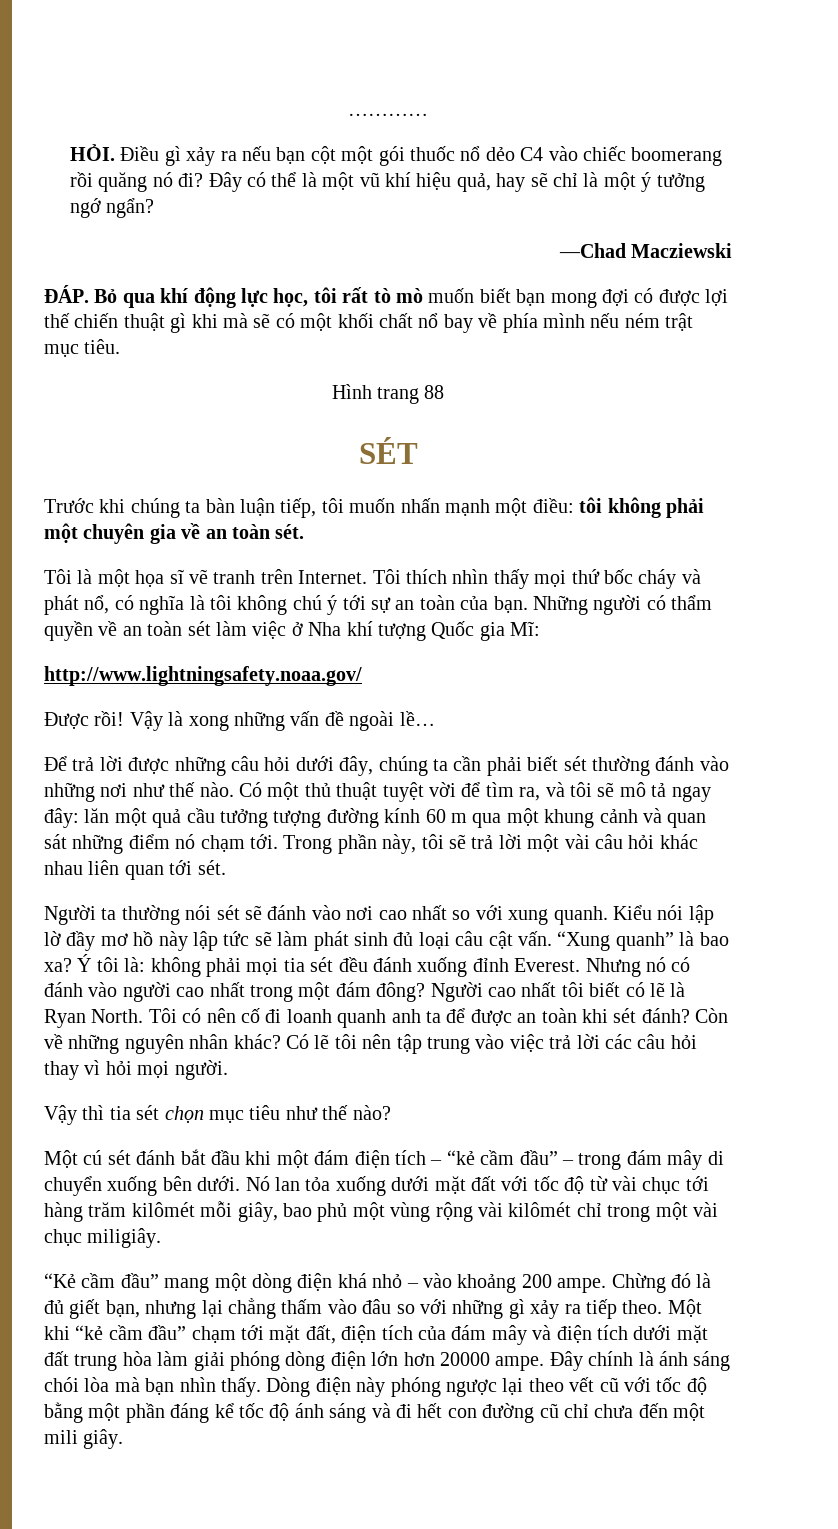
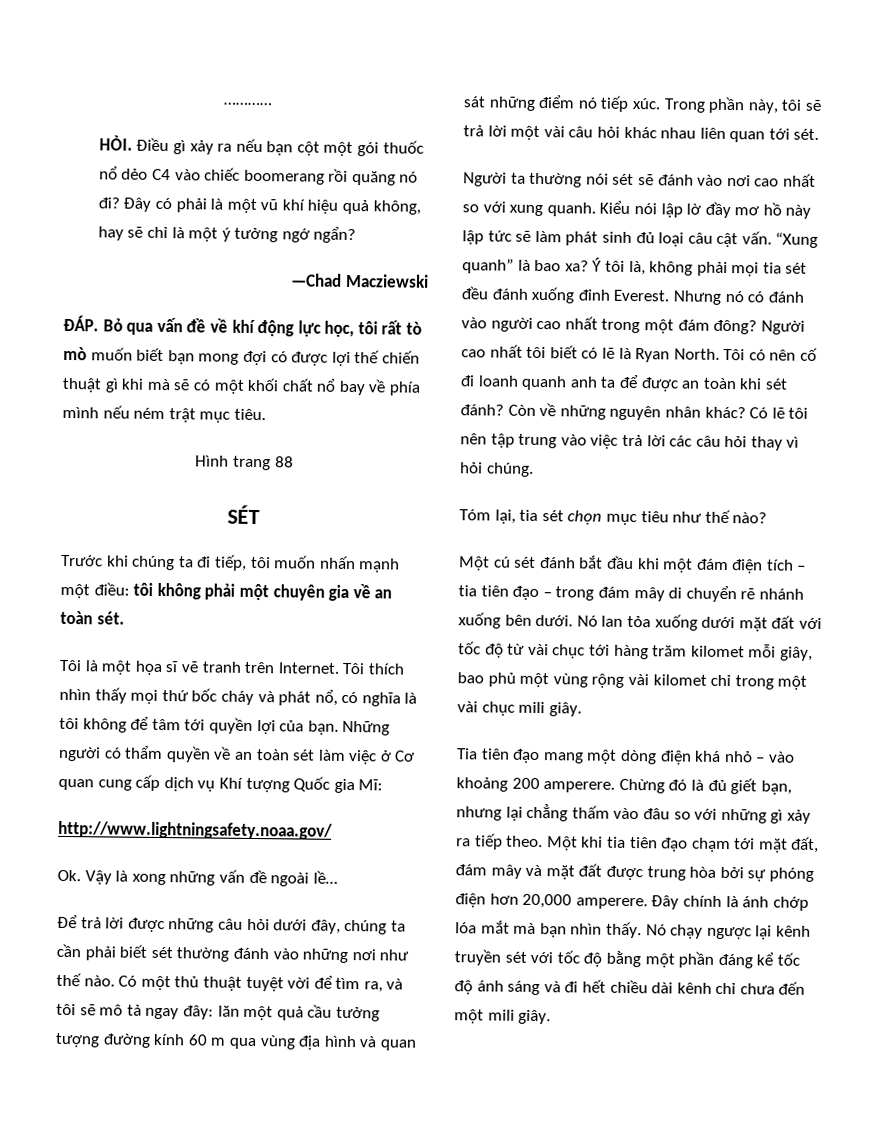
- Đây có thể là một vũ khí hiệu quả, hay sẽ chỉ là một ý tưởng ngớ ngẩn?
+ Đây có phải là một vũ khí hiệu quả không, hay sẽ chỉ là một ý tưởng ngớ ngẩn?
- ĐÁP. Bỏ qua khí động lực học, tôi rất tò mò muốn biết bạn mong đợi có được lợi thế chiến thuật gì khi mà sẽ có một khối chất nổ bay về phía mình nếu ném trật mục tiêu.
+ ĐÁP. Bỏ qua vấn đề về khí động lực học, tôi rất tò mò muốn biết bạn mong đợi có được lợi thế chiến thuật gì khi mà sẽ có một khối chất nổ bay về phía mình nếu ném trật mục tiêu.
- Trước khi chúng ta bàn luận tiếp, tôi muốn nhấn mạnh một điều: tôi không phải một chuyên gia về an toàn sét.
+ Trước khi chúng ta đi tiếp, tôi muốn nhấn mạnh một điều: tôi không phải một chuyên gia về an toàn sét.
- Tôi thích nhìn thấy mọi thứ bốc cháy và phát nổ, có nghĩa là tôi không chú ý tới sự an toàn của bạn.
+ Tôi thích nhìn thấy mọi thứ bốc cháy và phát nổ, có nghĩa là tôi không để tâm tới quyền lợi của bạn.
- Những người có thẩm quyền về an toàn sét làm việc ở Nha khí tượng Quốc gia Mĩ:
+ Những người có thẩm quyền về an toàn sét làm việc ở Cơ quan cung cấp dịch vụ Khí tượng Quốc gia Mĩ:
- Được rồi! Vậy là xong những vấn đề ngoài lề…
+ Ok. Vậy là xong những vấn đề ngoài lề…
- Có một thủ thuật tuyệt vời để tìm ra, và tôi sẽ mô tả ngay đây: lăn một quả cầu tưởng tượng đường kính 60 m qua một khung cảnh và quan sát những điểm nó chạm tới.
+ Có một thủ thuật tuyệt vời để tìm ra, và tôi sẽ mô tả ngay đây: lăn một quả cầu tưởng tượng đường kính 60 m qua vùng địa hình và quan sát những điểm nó tiếp xúc.
- Ý tôi là: không phải mọi tia sét đều đánh xuống đỉnh Everest.
+ Ý tôi là, không phải mọi tia sét đều đánh xuống đỉnh Everest.
- Có lẽ tôi nên tập trung vào việc trả lời các câu hỏi thay vì hỏi mọi người.
- Vậy thì tia sét chọn mục tiêu như thế nào?
+ Có lẽ tôi nên tập trung vào việc trả lời các câu hỏi thay vì hỏi chúng.
+ Tóm lại, tia sét chọn mục tiêu như thế nào?
- Một cú sét đánh bắt đầu khi một đám điện tích – “kẻ cầm đầu” – trong đám mây di chuyển xuống bên dưới.
+ Một cú sét đánh bắt đầu khi một đám điện tích – tia tiên đạo – trong đám mây di chuyển rẽ nhánh xuống bên dưới.
- Nó lan tỏa xuống dưới mặt đất với tốc độ từ vài chục tới hàng trăm kilômét mỗi giây, bao phủ một vùng rộng vài kilômét chỉ trong một vài chục miligiây.
- “Kẻ cầm đầu” mang một dòng điện khá nhỏ – vào khoảng 200 ampe.
+ Nó lan tỏa xuống dưới mặt đất với tốc độ từ vài chục tới hàng trăm kilomet mỗi giây, bao phủ một vùng rộng vài kilomet chỉ trong một vài chục mili giây.
+ Tia tiên đạo mang một dòng điện khá nhỏ – vào khoảng 200 amperere.
- Một khi “kẻ cầm đầu” chạm tới mặt đất, điện tích của đám mây và điện tích dưới mặt đất trung hòa làm giải phóng dòng điện lớn hơn 20000 ampe.
+ Một khi tia tiên đạo chạm tới mặt đất, đám mây và mặt đất được trung hòa bởi sự phóng điện hơn 20,000 amperere.
- Đây chính là ánh sáng chói lòa mà bạn nhìn thấy.
+ Đây chính là ánh chớp lóa mắt mà bạn nhìn thấy.
- Dòng điện này phóng ngược lại theo vết cũ với tốc độ bằng một phần đáng kể tốc độ ánh sáng và đi hết con đường cũ chỉ chưa đến một mili giây.
+ Nó chạy ngược lại kênh truyền sét với tốc độ bằng một phần đáng kể tốc độ ánh sáng và đi hết chiều dài kênh chỉ chưa đến một mili giây.

